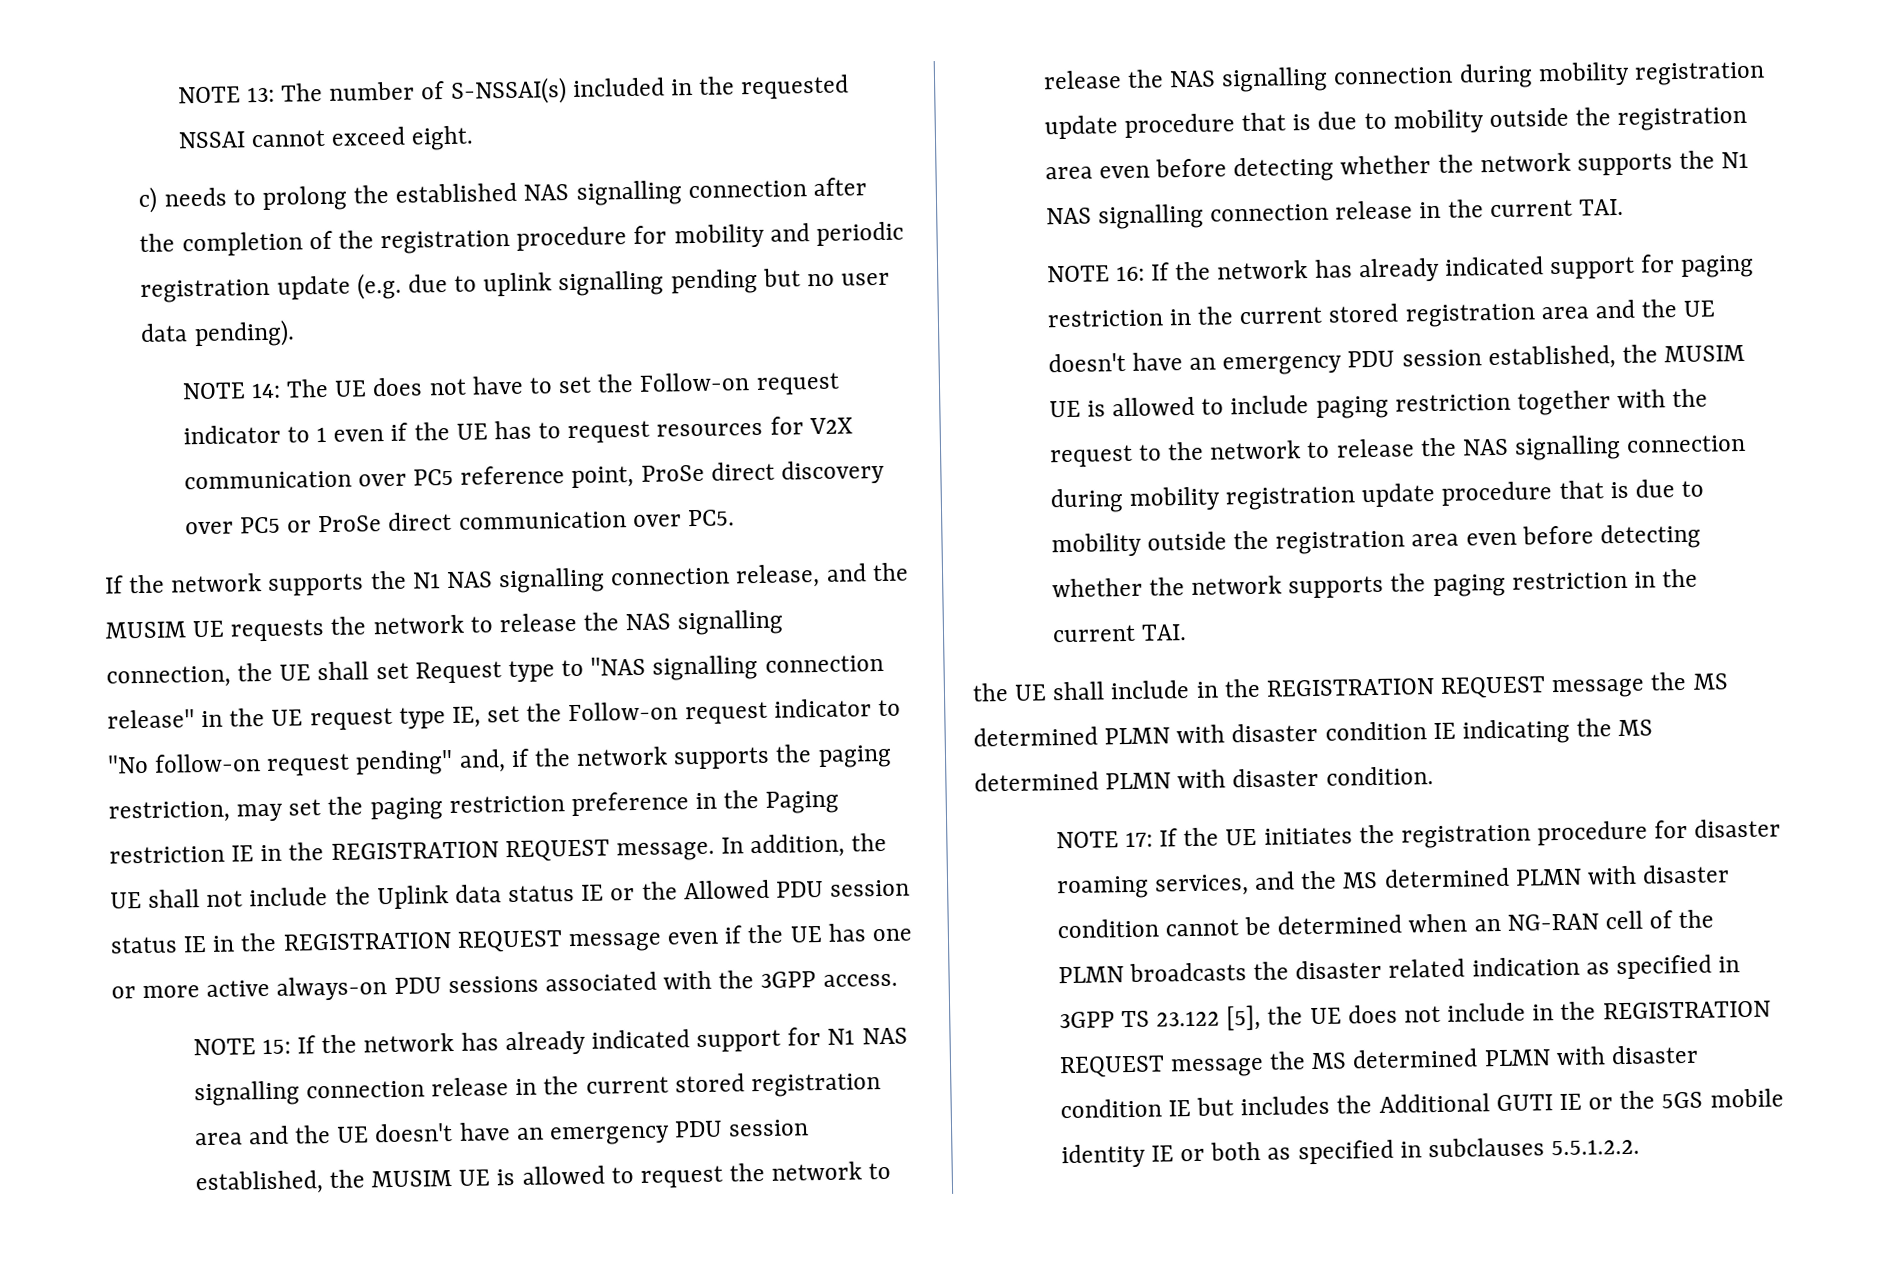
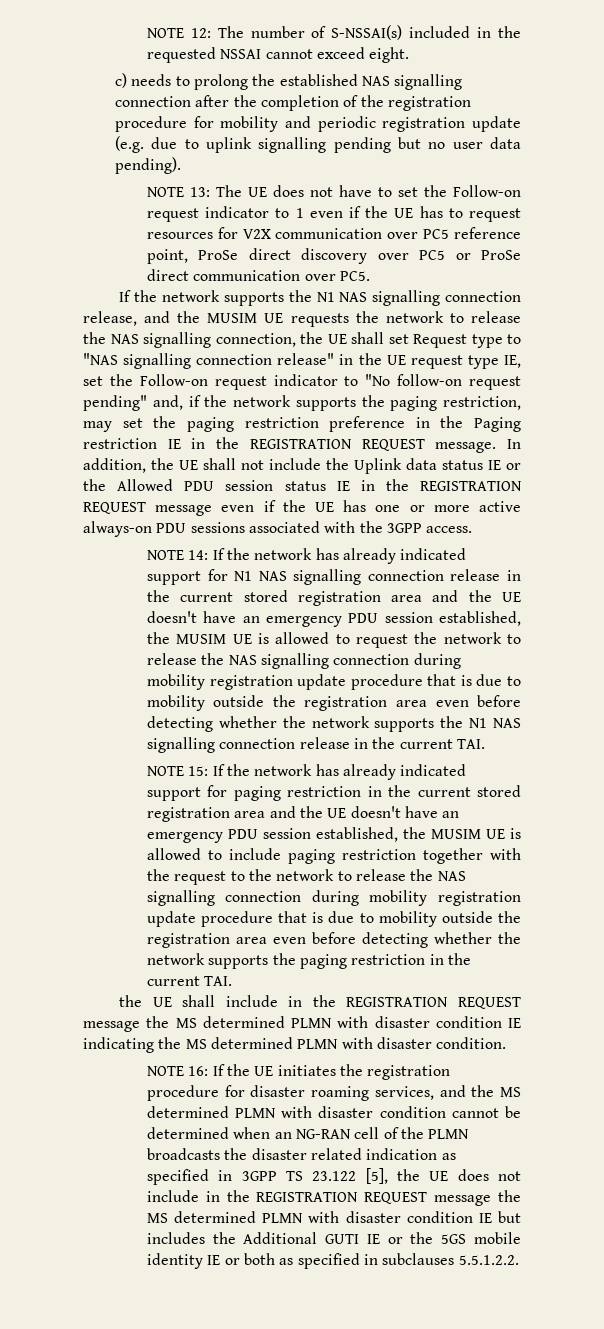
- NOTE 13: The number of S-NSSAI(s) included in the requested NSSAI cannot exceed eight.
+ NOTE 12: The number of S-NSSAI(s) included in the requested NSSAI cannot exceed eight.
- NOTE 14: The UE does not have to set the Follow-on request indicator to 1 even if the UE has to request resources for V2X communication over PC5 reference point, ProSe direct discovery over PC5 or ProSe direct communication over PC5.
+ NOTE 13: The UE does not have to set the Follow-on request indicator to 1 even if the UE has to request resources for V2X communication over PC5 reference point, ProSe direct discovery over PC5 or ProSe direct communication over PC5.
- NOTE 15:
+ NOTE 14:
- NOTE 16:
+ NOTE 15:
- NOTE 17:
+ NOTE 16:

